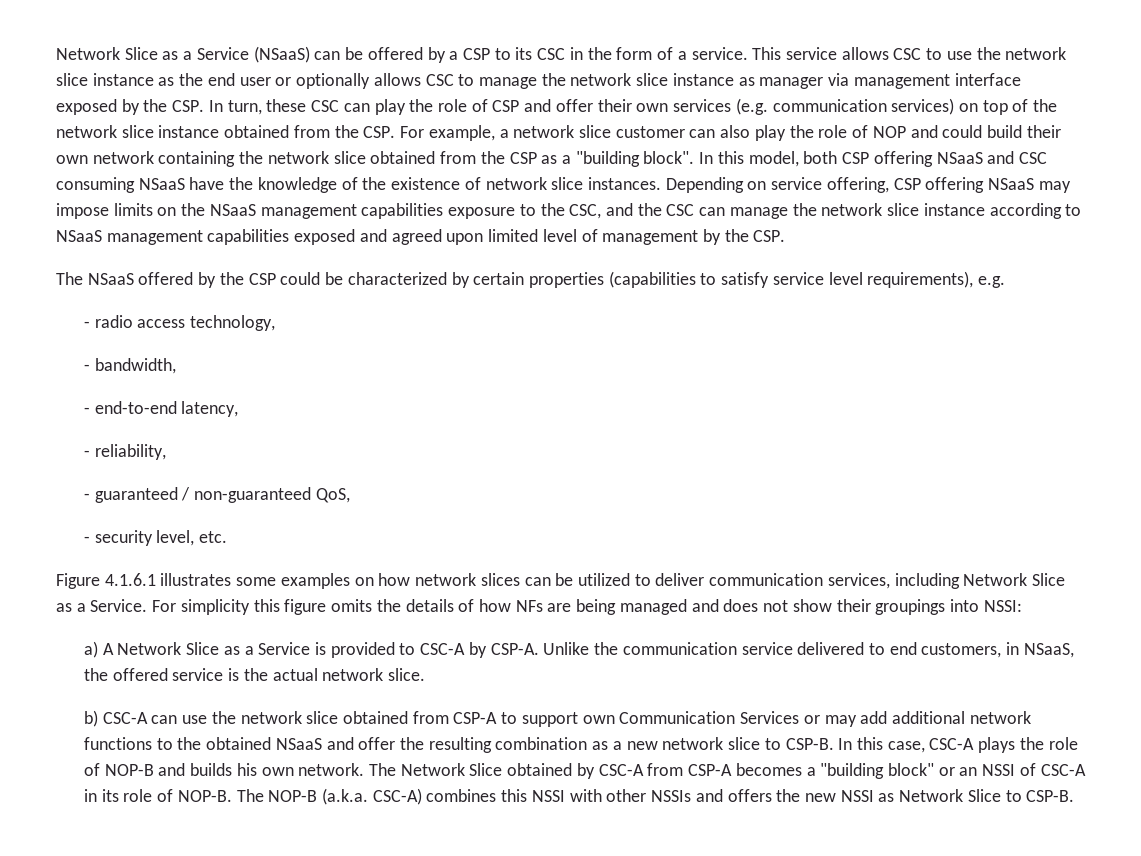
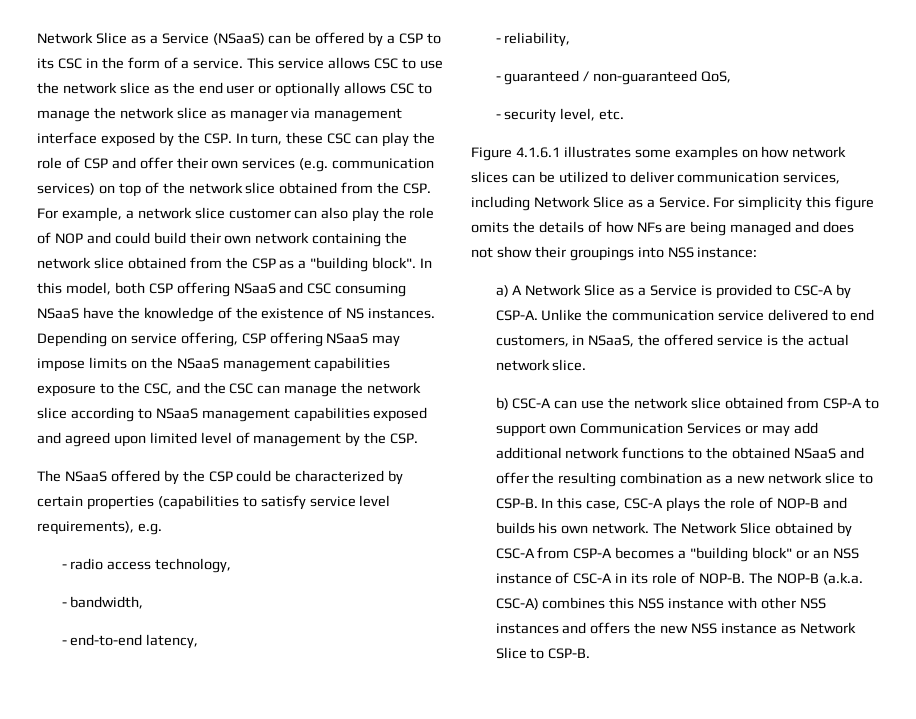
- This service allows CSC to use the network slice instance as the end user or optionally allows CSC to manage the network slice instance as manager via management interface exposed by the CSP. In turn, these CSC can play the role of CSP and offer their own services (e.g. communication services) on top of the network slice instance obtained from the CSP. For example, a network slice customer can also play the role of NOP and could build their own network containing the network slice obtained from the CSP as a "building block".
+ This service allows CSC to use the network slice as the end user or optionally allows CSC to manage the network slice as manager via management interface exposed by the CSP. In turn, these CSC can play the role of CSP and offer their own services (e.g. communication services) on top of the network slice obtained from the CSP. For example, a network slice customer can also play the role of NOP and could build their own network containing the network slice obtained from the CSP as a "building block".
- In this model, both CSP offering NSaaS and CSC consuming NSaaS have the knowledge of the existence of network slice instances.
+ In this model, both CSP offering NSaaS and CSC consuming NSaaS have the knowledge of the existence of NS instances.
- Depending on service offering, CSP offering NSaaS may impose limits on the NSaaS management capabilities exposure to the CSC, and the CSC can manage the network slice instance according to NSaaS management capabilities exposed and agreed upon limited level of management by the CSP.
+ Depending on service offering, CSP offering NSaaS may impose limits on the NSaaS management capabilities exposure to the CSC, and the CSC can manage the network slice according to NSaaS management capabilities exposed and agreed upon limited level of management by the CSP.
- For simplicity this figure omits the details of how NFs are being managed and does not show their groupings into NSSI:
+ For simplicity this figure omits the details of how NFs are being managed and does not show their groupings into NSS instance:
- The Network Slice obtained by CSC-A from CSP-A becomes a "building block" or an NSSI of CSC-A in its role of NOP-B.
+ The Network Slice obtained by CSC-A from CSP-A becomes a "building block" or an NSS instance of CSC-A in its role of NOP-B.
- The NOP-B (a.k.a. CSC-A) combines this NSSI with other NSSIs and offers the new NSSI as Network Slice to CSP-B.
+ The NOP-B (a.k.a. CSC-A) combines this NSS instance with other NSS instances and offers the new NSS instance as Network Slice to CSP-B.

